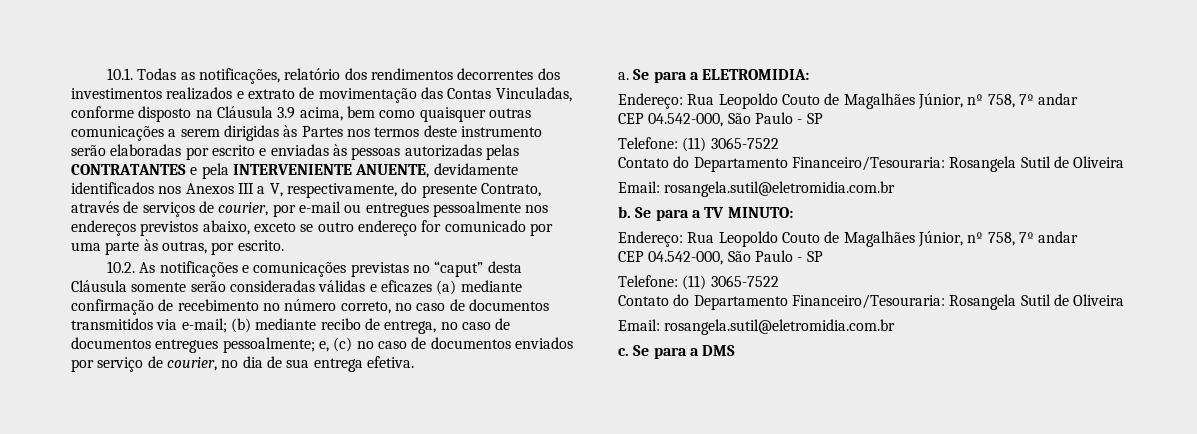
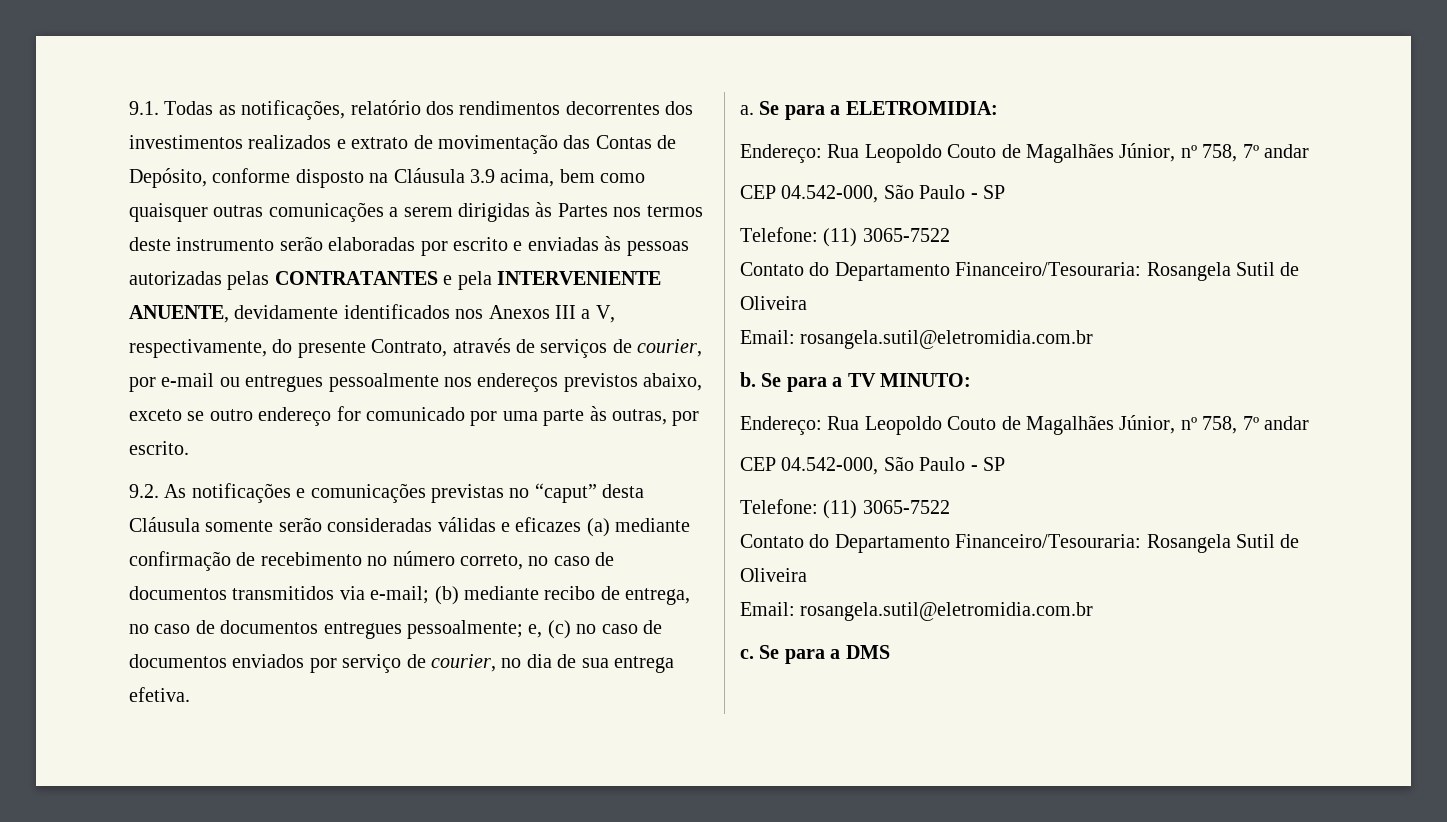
- 10.1. Todas as notificações, relatório dos rendimentos decorrentes dos investimentos realizados e extrato de movimentação das Contas Vinculadas, conforme disposto na Cláusula 3.9 acima, bem como quaisquer outras comunicações a serem dirigidas às Partes nos termos deste instrumento serão elaboradas por escrito e enviadas às pessoas autorizadas pelas CONTRATANTES e pela INTERVENIENTE ANUENTE, devidamente identificados nos Anexos III a V, respectivamente, do presente Contrato, através de serviços de courier, por e-mail ou entregues pessoalmente nos endereços previstos abaixo, exceto se outro endereço for comunicado por uma parte às outras, por escrito.
+ 9.1. Todas as notificações, relatório dos rendimentos decorrentes dos investimentos realizados e extrato de movimentação das Contas de Depósito, conforme disposto na Cláusula 3.9 acima, bem como quaisquer outras comunicações a serem dirigidas às Partes nos termos deste instrumento serão elaboradas por escrito e enviadas às pessoas autorizadas pelas CONTRATANTES e pela INTERVENIENTE ANUENTE, devidamente identificados nos Anexos III a V, respectivamente, do presente Contrato, através de serviços de courier, por e-mail ou entregues pessoalmente nos endereços previstos abaixo, exceto se outro endereço for comunicado por uma parte às outras, por escrito.
- 10.2. As notificações e comunicações previstas no “caput” desta Cláusula somente serão consideradas válidas e eficazes (a) mediante confirmação de recebimento no número correto, no caso de documentos transmitidos via e-mail; (b) mediante recibo de entrega, no caso de documentos entregues pessoalmente; e, (c) no caso de documentos enviados por serviço de courier, no dia de sua entrega efetiva.
+ 9.2. As notificações e comunicações previstas no “caput” desta Cláusula somente serão consideradas válidas e eficazes (a) mediante confirmação de recebimento no número correto, no caso de documentos transmitidos via e-mail; (b) mediante recibo de entrega, no caso de documentos entregues pessoalmente; e, (c) no caso de documentos enviados por serviço de courier, no dia de sua entrega efetiva.

